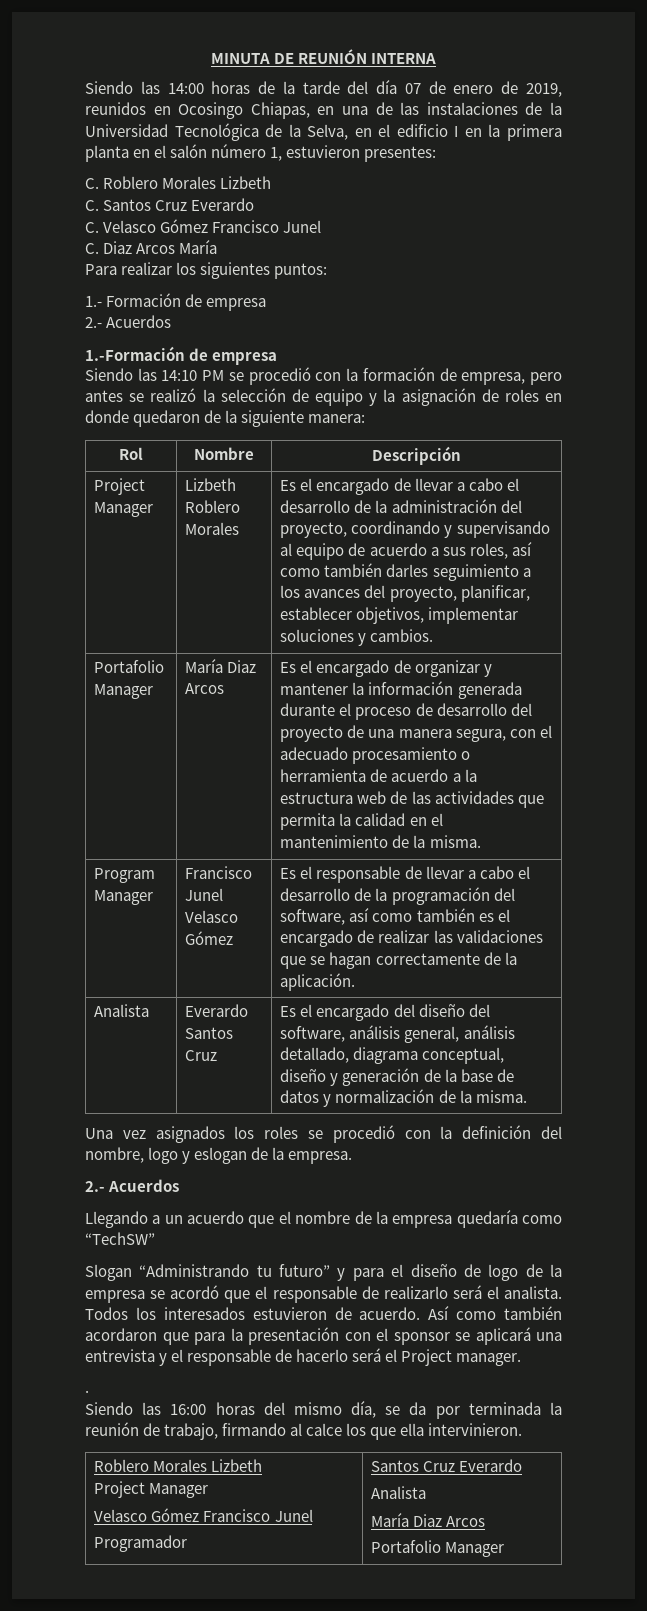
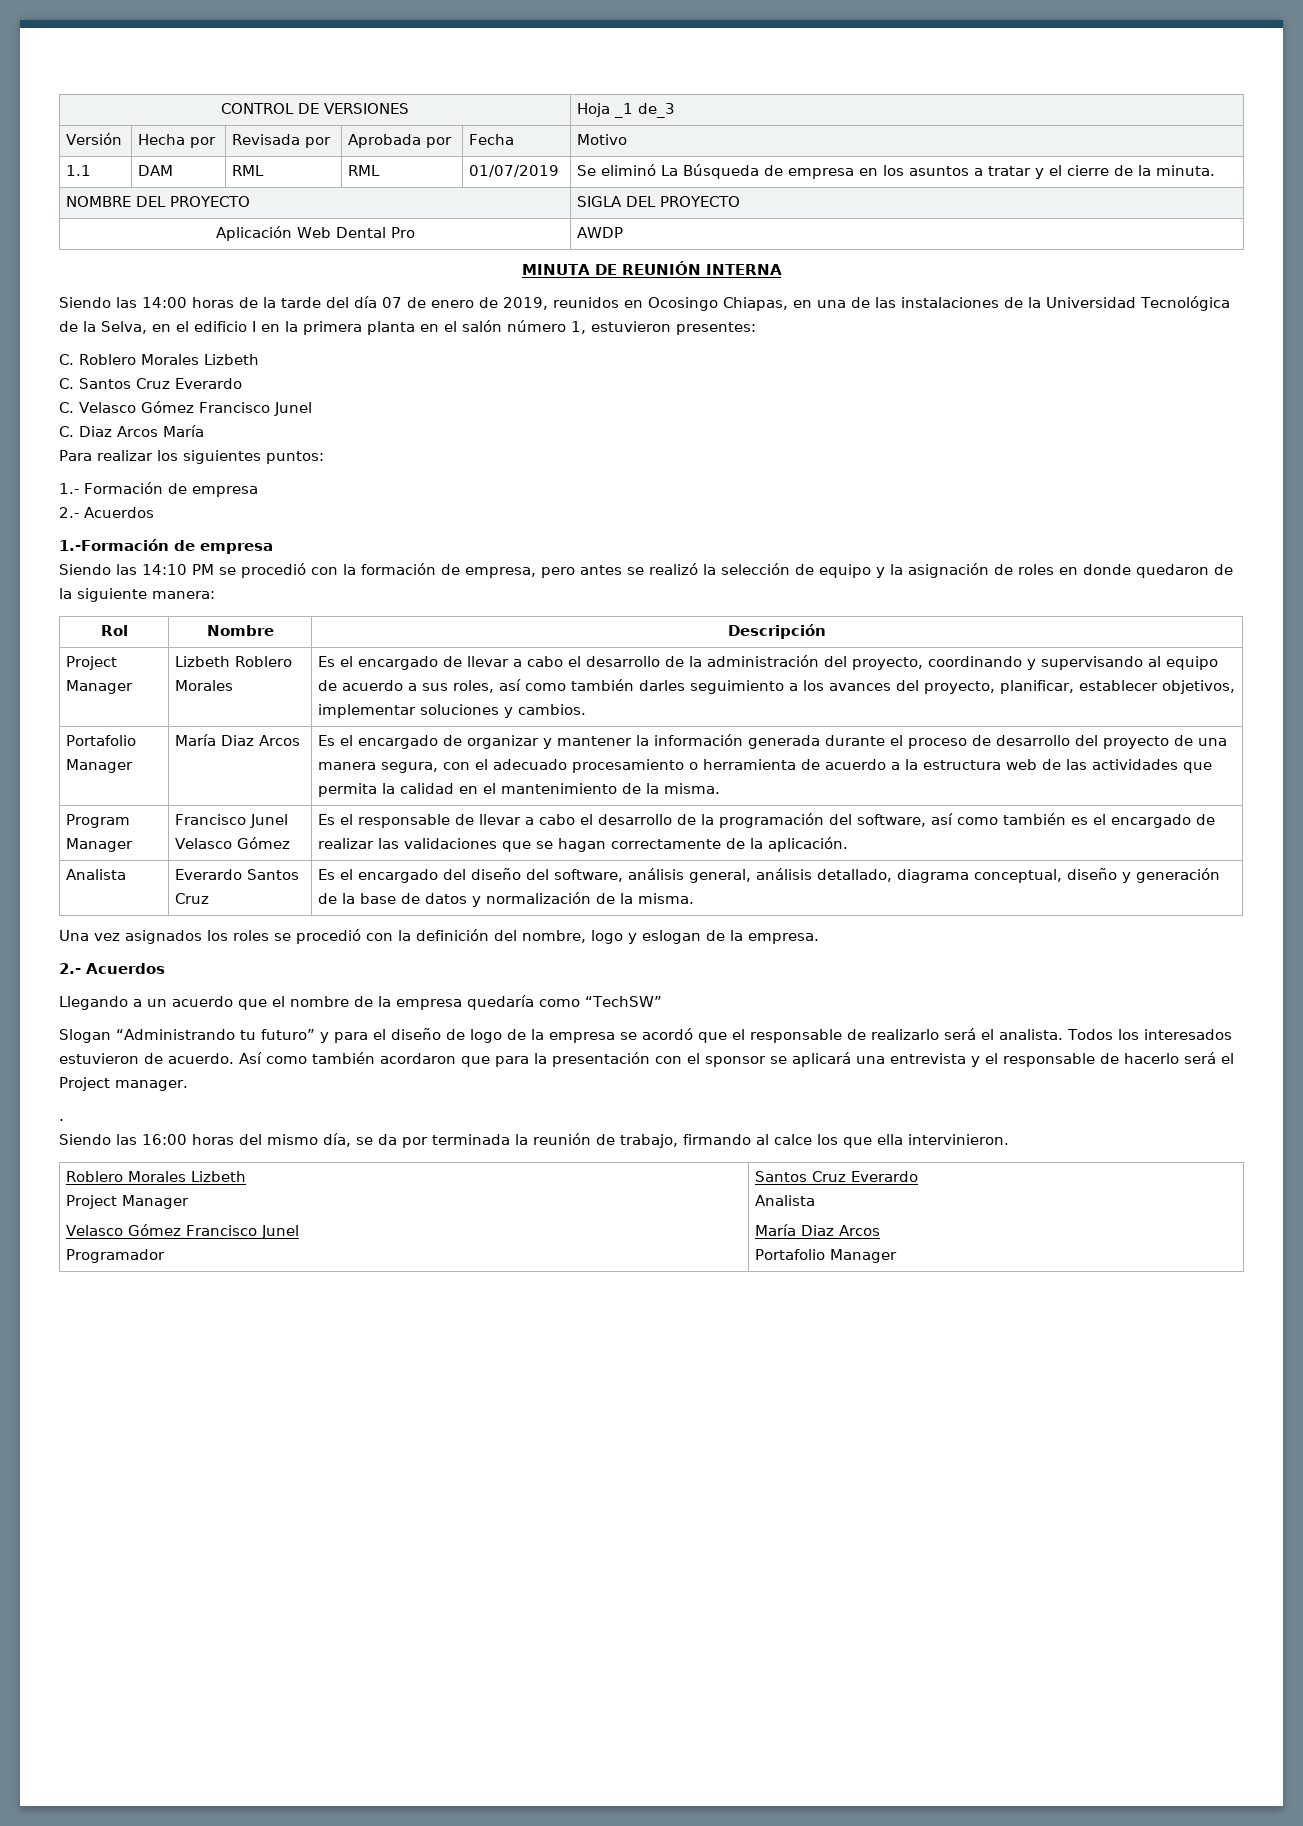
+ CONTROL DE VERSIONES | Hoja _1 de_3
+ Versión | Hecha por | Revisada por | Aprobada por | Fecha | Motivo
+ 1.1 | DAM | RML | RML | 01/07/2019 | Se eliminó La Búsqueda de empresa en los asuntos a tratar y el cierre de la minuta.
+ NOMBRE DEL PROYECTO | SIGLA DEL PROYECTO
+ Aplicación Web Dental Pro | AWDP

